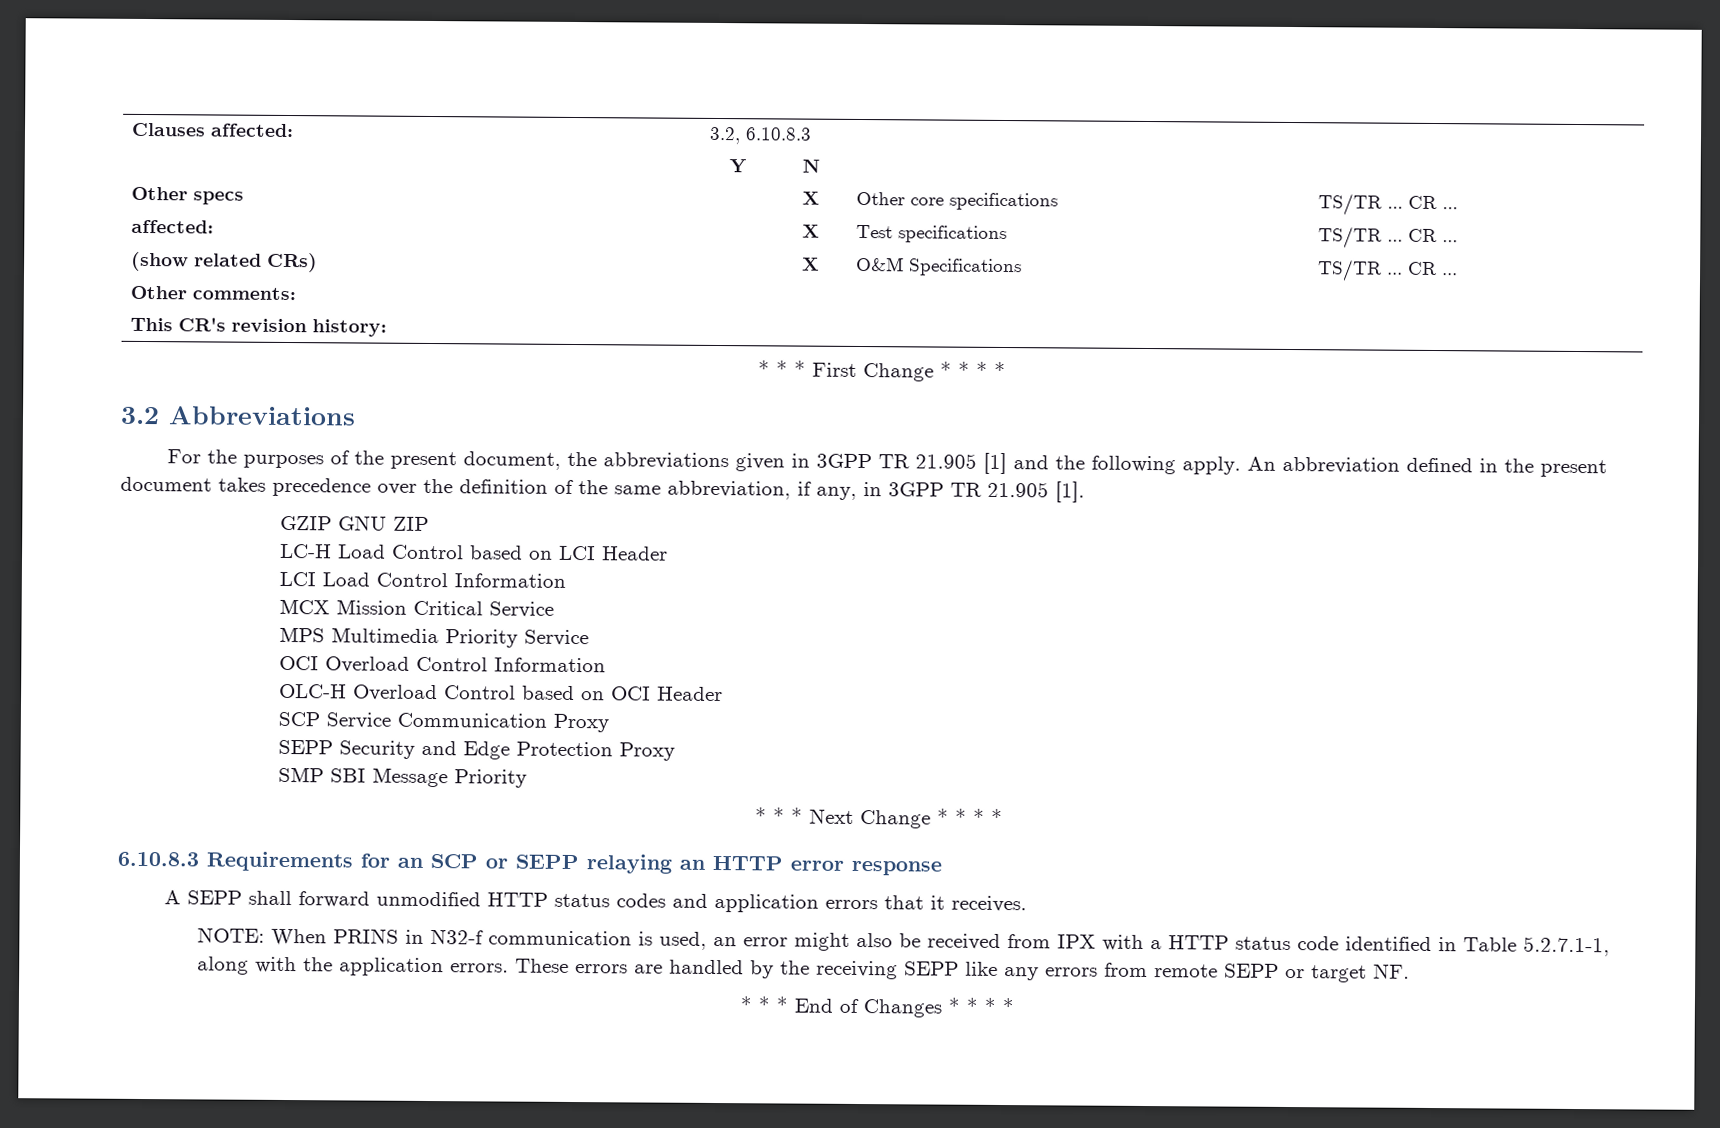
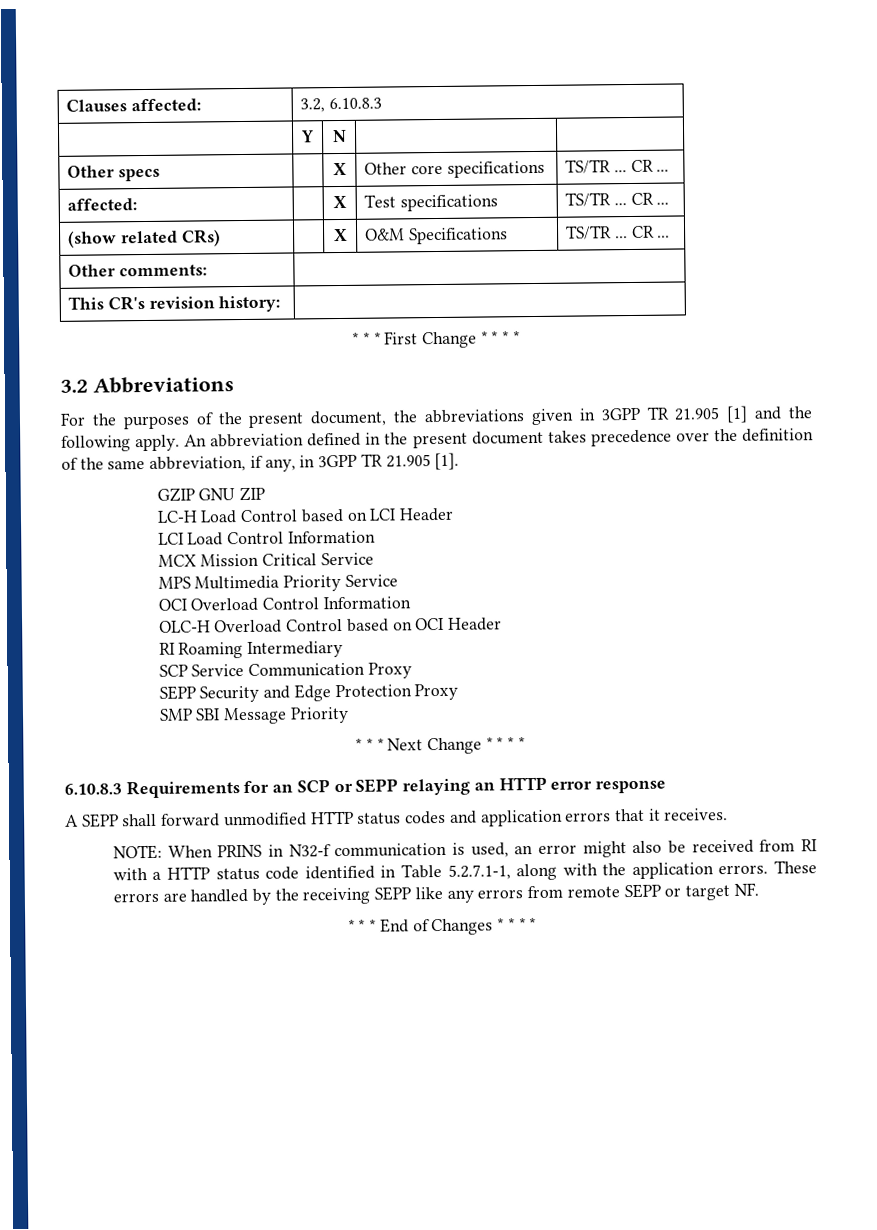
+ RI Roaming Intermediary
- NOTE: When PRINS in N32-f communication is used, an error might also be received from IPX with a HTTP status code identified in Table 5.2.7.1-1, along with the application errors.
+ NOTE: When PRINS in N32-f communication is used, an error might also be received from RI with a HTTP status code identified in Table 5.2.7.1-1, along with the application errors.

